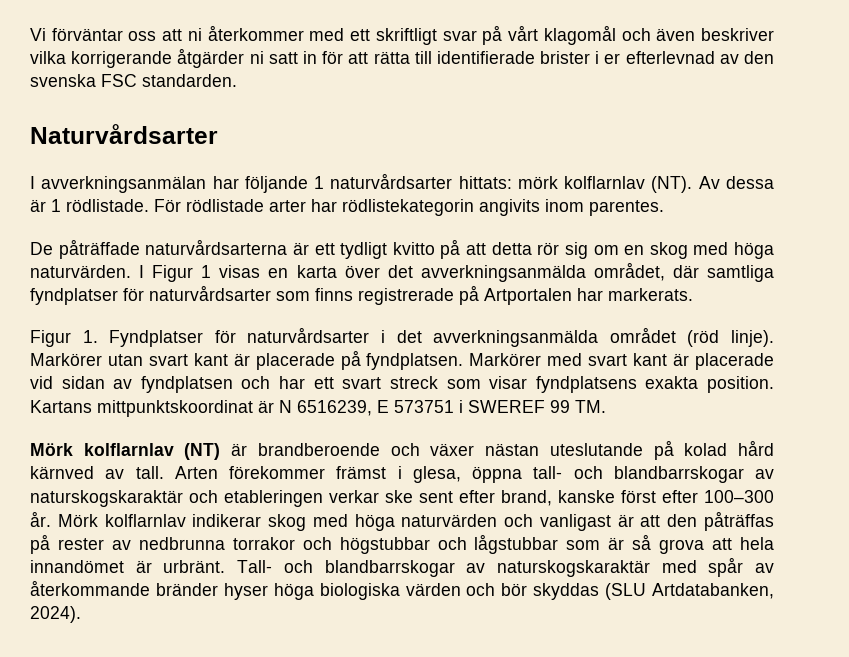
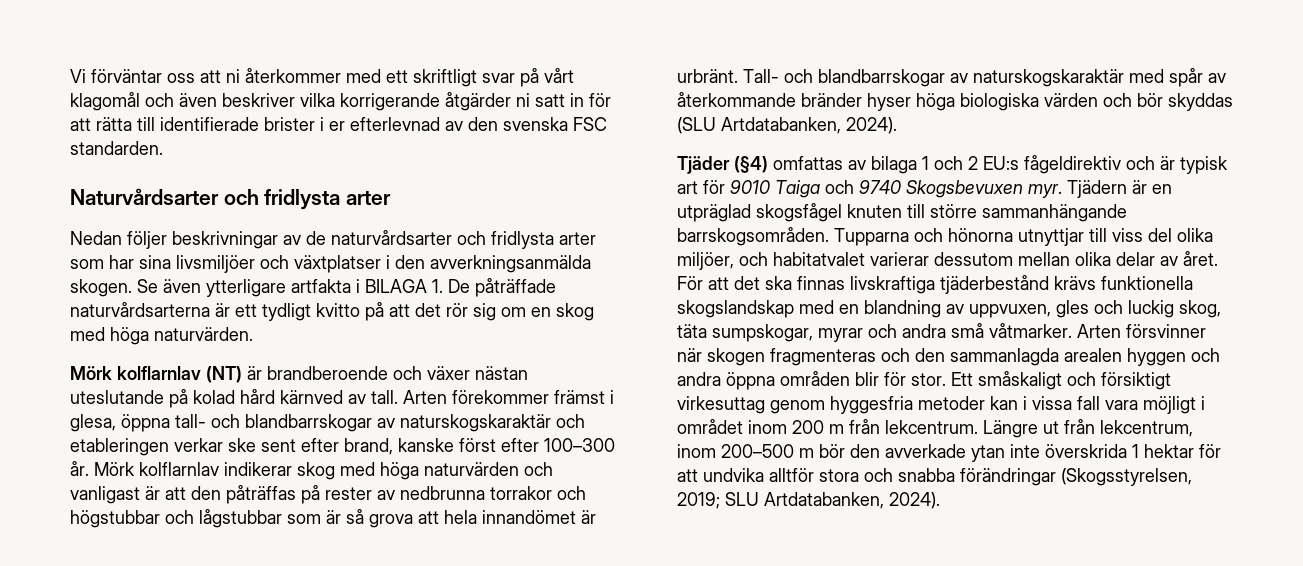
- Naturvårdsarter
- I avverkningsanmälan har följande 1 naturvårdsarter hittats: mörk kolflarnlav (NT). Av dessa är 1 rödlistade. För rödlistade arter har rödlistekategorin angivits inom parentes.
- De påträffade naturvårdsarterna är ett tydligt kvitto på att detta rör sig om en skog med höga naturvärden. I Figur 1 visas en karta över det avverkningsanmälda området, där samtliga fyndplatser för naturvårdsarter som finns registrerade på Artportalen har markerats.
- Figur 1. Fyndplatser för naturvårdsarter i det avverkningsanmälda området (röd linje). Markörer utan svart kant är placerade på fyndplatsen. Markörer med svart kant är placerade vid sidan av fyndplatsen och har ett svart streck som visar fyndplatsens exakta position. Kartans mittpunktskoordinat är N 6516239, E 573751 i SWEREF 99 TM.
+ Naturvårdsarter och fridlysta arter
+ Nedan följer beskrivningar av de naturvårdsarter och fridlysta arter som har sina livsmiljöer och växtplatser i den avverkningsanmälda skogen. Se även ytterligare artfakta i BILAGA 1. De påträffade naturvårdsarterna är ett tydligt kvitto på att det rör sig om en skog med höga naturvärden.
+ Tjäder (§4) omfattas av bilaga 1 och 2 EU:s fågeldirektiv och är typisk art för 9010 Taiga och 9740 Skogsbevuxen myr. Tjädern är en utpräglad skogsfågel knuten till större sammanhängande barrskogsområden. Tupparna och hönorna utnyttjar till viss del olika miljöer, och habitatvalet varierar dessutom mellan olika delar av året. För att det ska finnas livskraftiga tjäderbestånd krävs funktionella skogslandskap med en blandning av uppvuxen, gles och luckig skog, täta sumpskogar, myrar och andra små våtmarker. Arten försvinner när skogen fragmenteras och den sammanlagda arealen hyggen och andra öppna områden blir för stor. Ett småskaligt och försiktigt virkesuttag genom hyggesfria metoder kan i vissa fall vara möjligt i området inom 200 m från lekcentrum. Längre ut från lekcentrum, inom 200–500 m bör den avverkade ytan inte överskrida 1 hektar för att undvika alltför stora och snabba förändringar (Skogsstyrelsen, 2019; SLU Artdatabanken, 2024).

